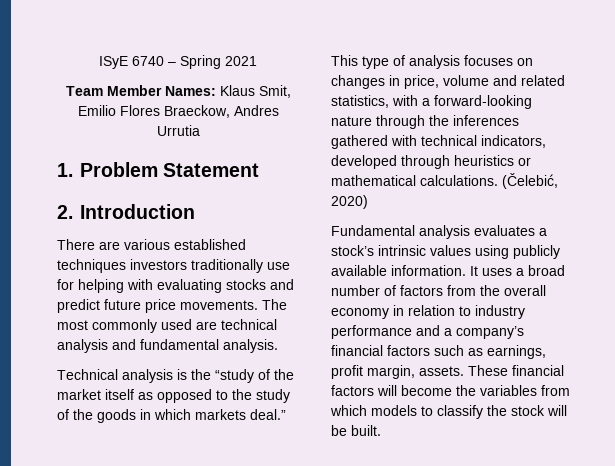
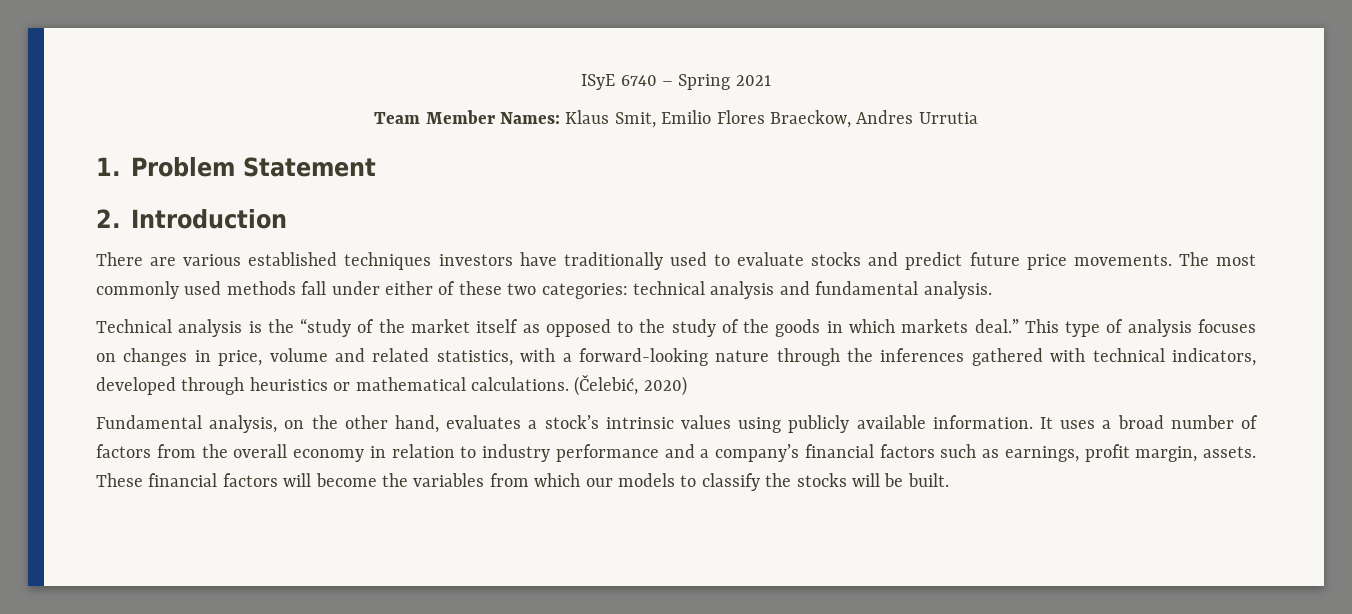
- There are various established techniques investors traditionally use for helping with evaluating stocks and predict future price movements.
+ There are various established techniques investors have traditionally used to evaluate stocks and predict future price movements.
- The most commonly used are technical analysis and fundamental analysis.
+ The most commonly used methods fall under either of these two categories: technical analysis and fundamental analysis.
- Fundamental analysis evaluates a stock’s intrinsic values using publicly available information.
+ Fundamental analysis, on the other hand, evaluates a stock’s intrinsic values using publicly available information.
- These financial factors will become the variables from which models to classify the stock will be built.
+ These financial factors will become the variables from which our models to classify the stocks will be built.

